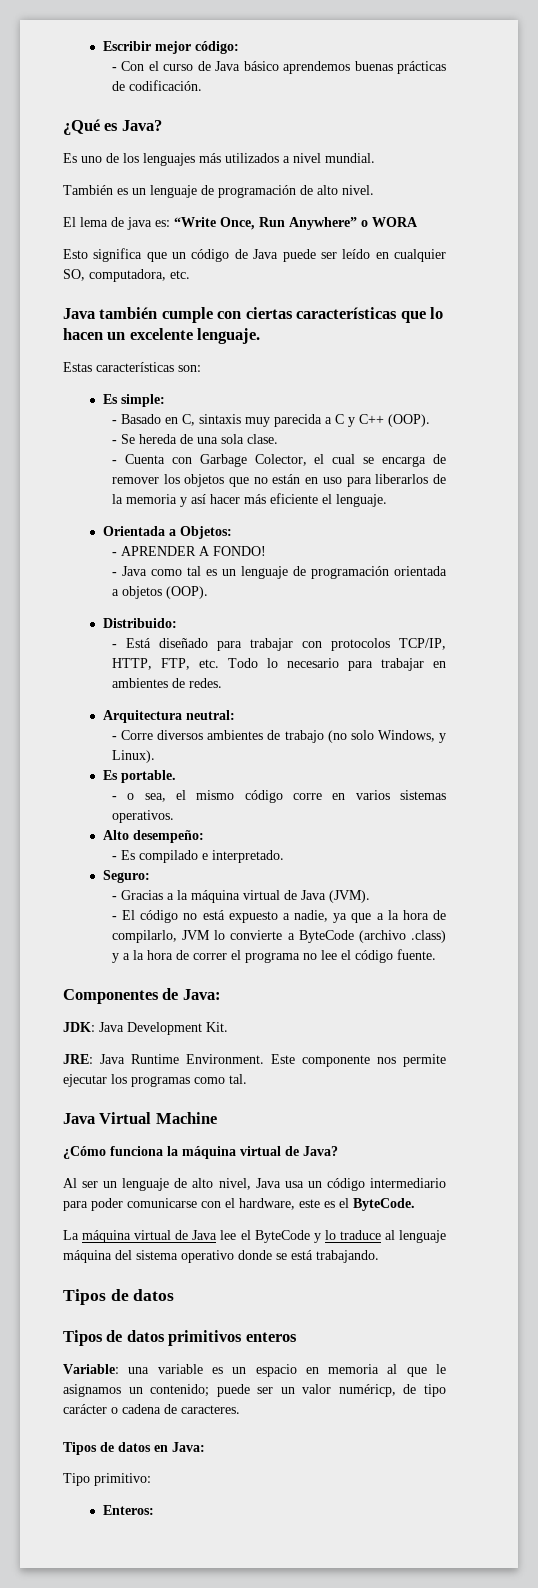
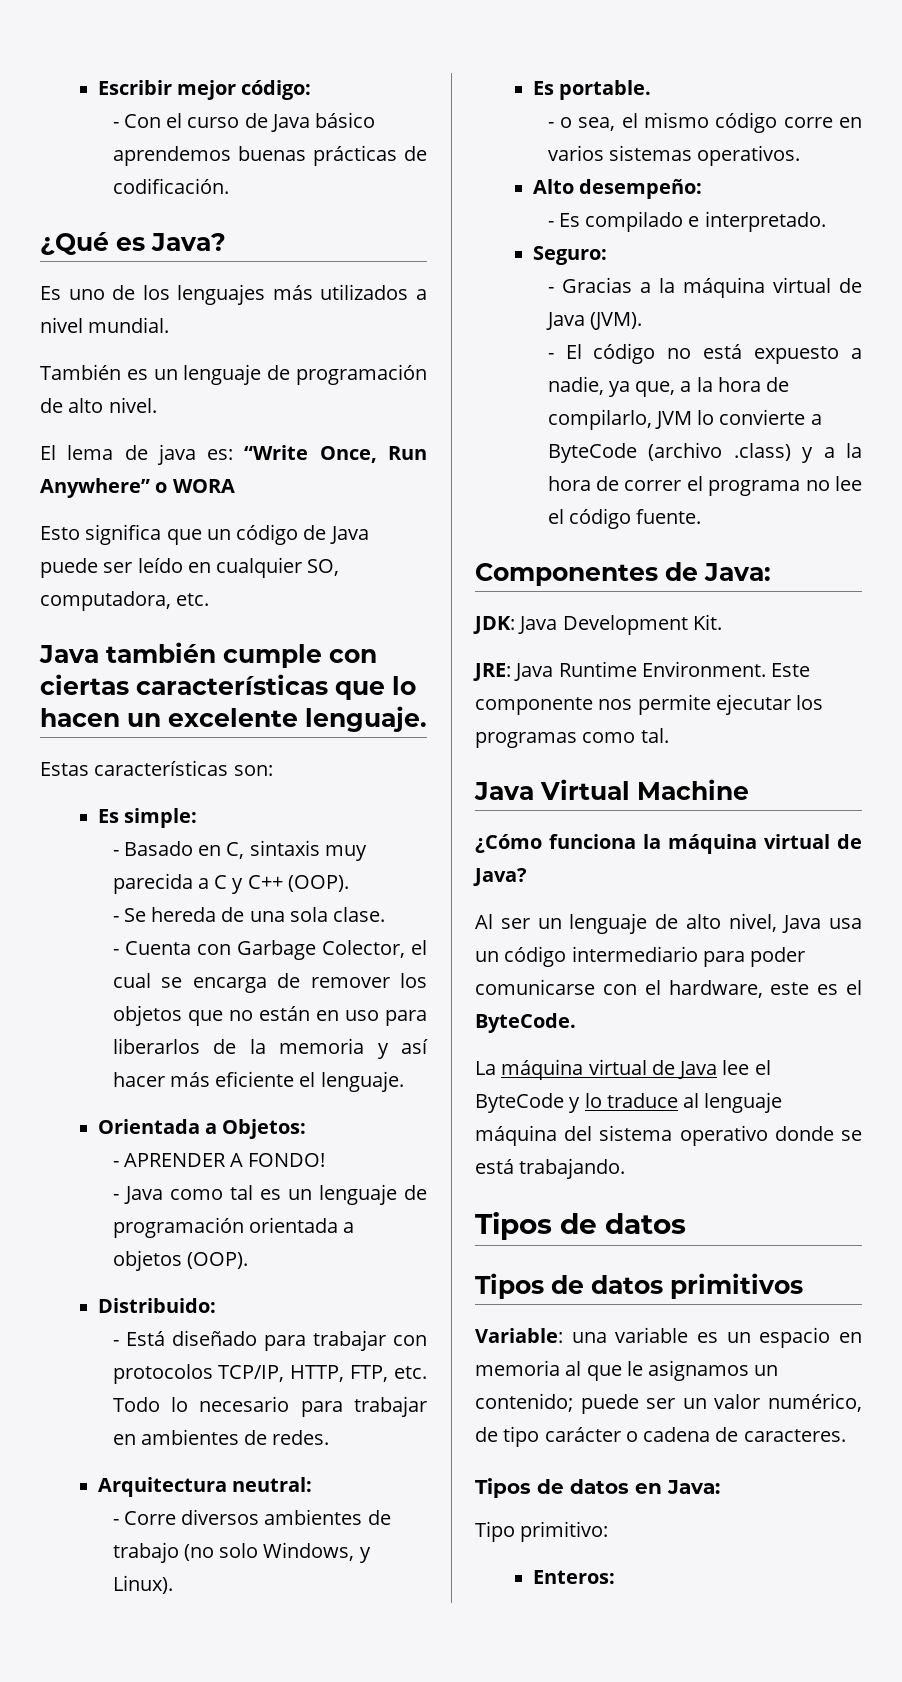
- - El código no está expuesto a nadie, ya que a la hora de compilarlo, JVM lo convierte a ByteCode (archivo .class) y a la hora de correr el programa no lee el código fuente.
+ - El código no está expuesto a nadie, ya que, a la hora de compilarlo, JVM lo convierte a ByteCode (archivo .class) y a la hora de correr el programa no lee el código fuente.
- Tipos de datos primitivos enteros
+ Tipos de datos primitivos
- Variable: una variable es un espacio en memoria al que le asignamos un contenido; puede ser un valor numéricp, de tipo carácter o cadena de caracteres.
+ Variable: una variable es un espacio en memoria al que le asignamos un contenido; puede ser un valor numérico, de tipo carácter o cadena de caracteres.

